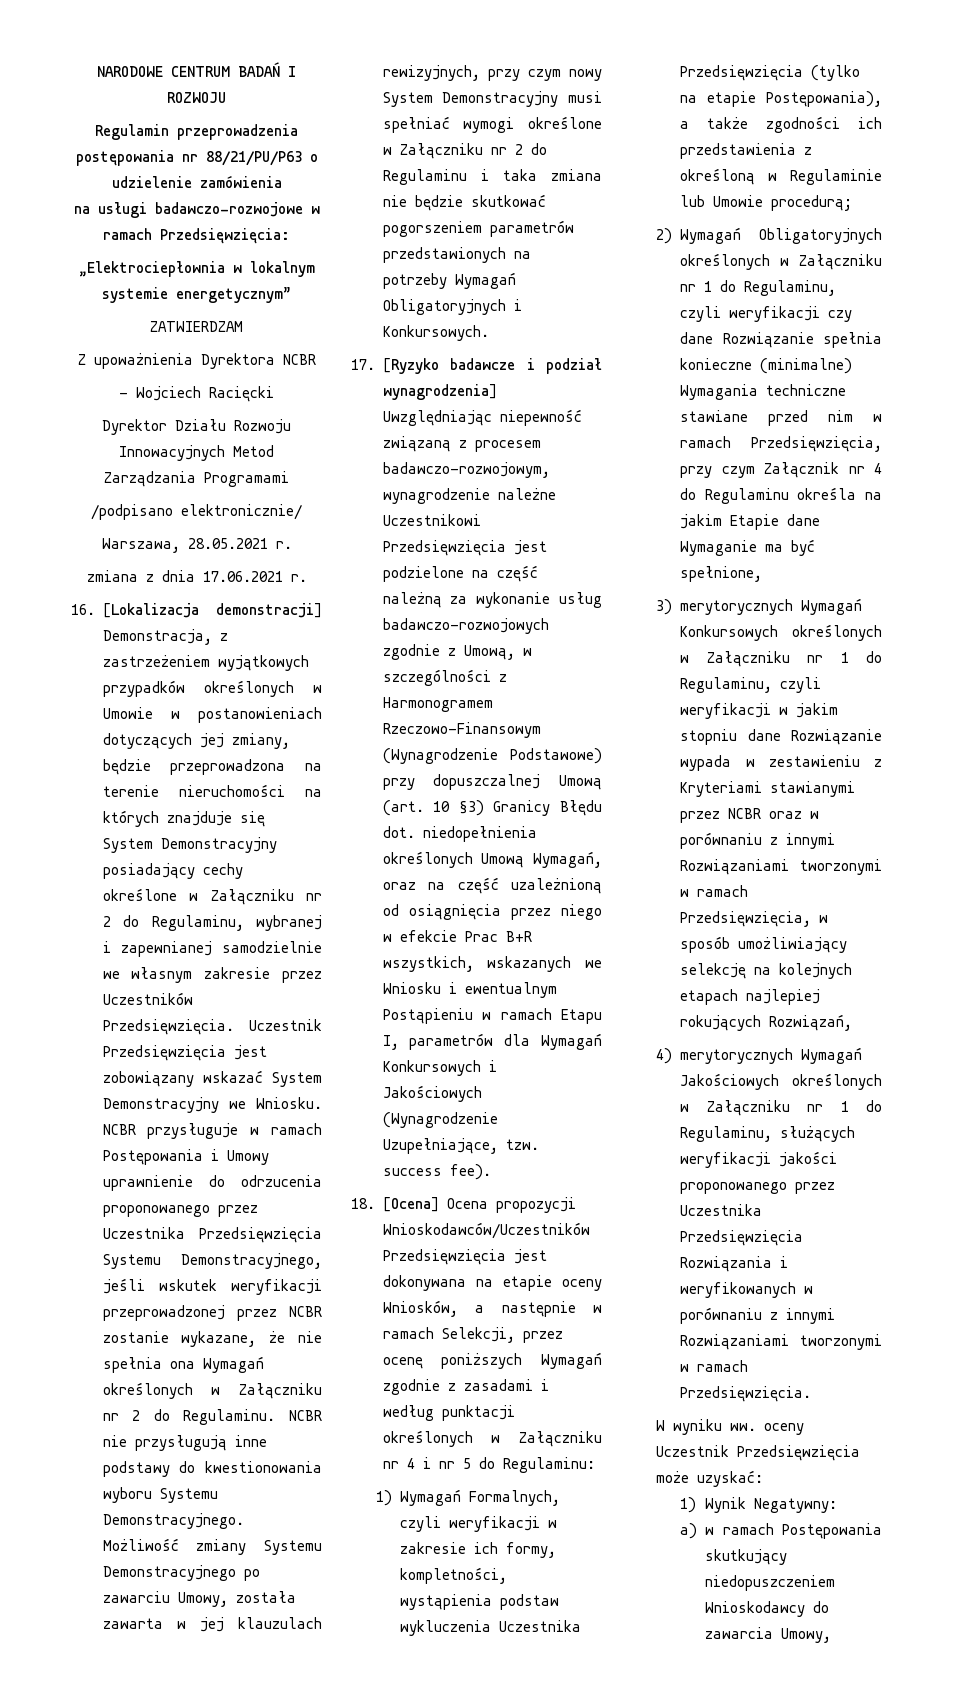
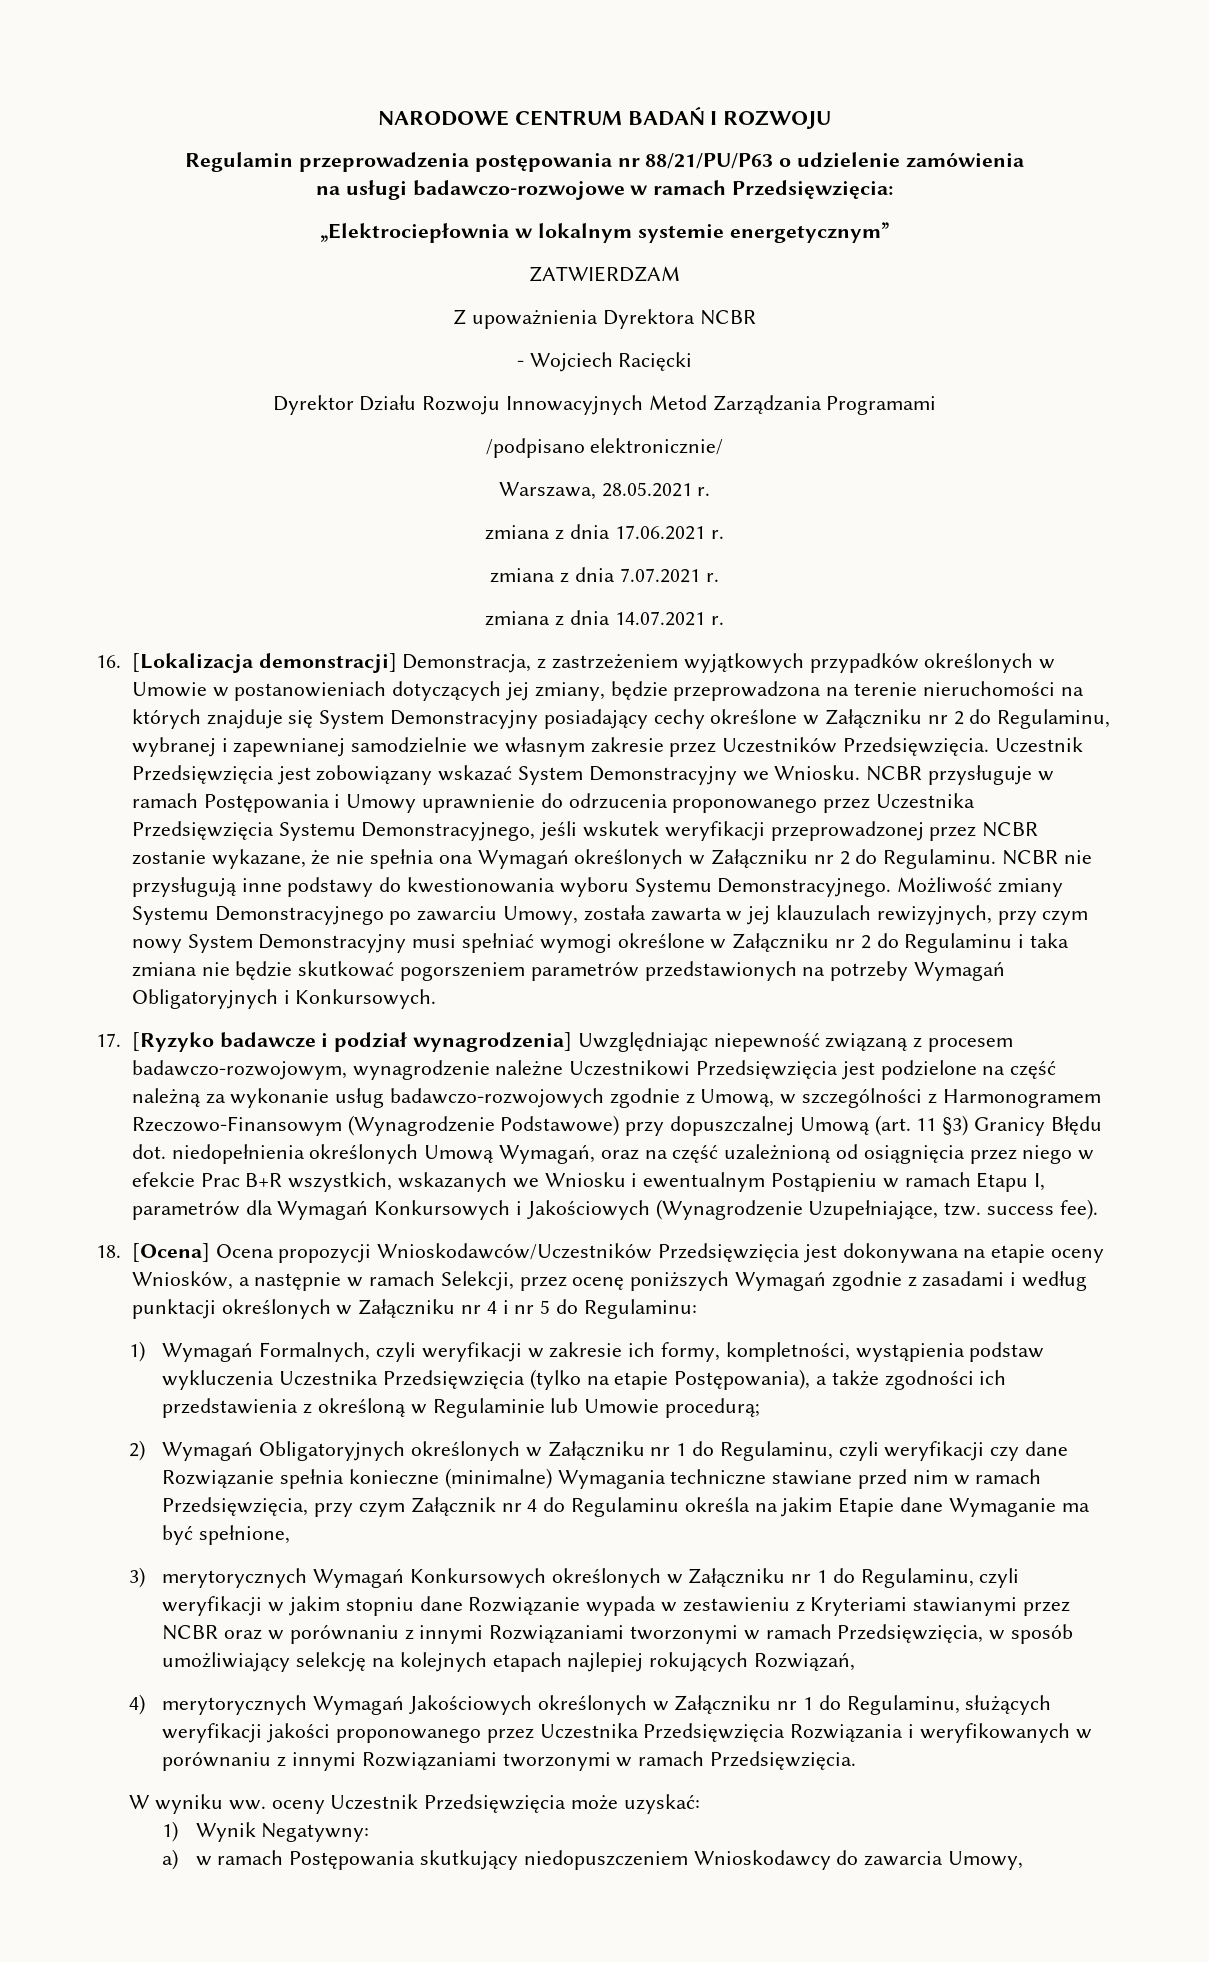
+ zmiana z dnia 7.07.2021 r.
+ zmiana z dnia 14.07.2021 r.
- 17. [Ryzyko badawcze i podział wynagrodzenia] Uwzględniając niepewność związaną z procesem badawczo-rozwojowym, wynagrodzenie należne Uczestnikowi Przedsięwzięcia jest podzielone na część należną za wykonanie usług badawczo-rozwojowych zgodnie z Umową, w szczególności z Harmonogramem Rzeczowo-Finansowym (Wynagrodzenie Podstawowe) przy dopuszczalnej Umową (art. 10 §3) Granicy Błędu dot. niedopełnienia określonych Umową Wymagań, oraz na część uzależnioną od osiągnięcia przez niego w efekcie Prac B+R wszystkich, wskazanych we Wniosku i ewentualnym Postąpieniu w ramach Etapu I, parametrów dla Wymagań Konkursowych i Jakościowych (Wynagrodzenie Uzupełniające, tzw. success fee).
+ 17. [Ryzyko badawcze i podział wynagrodzenia] Uwzględniając niepewność związaną z procesem badawczo-rozwojowym, wynagrodzenie należne Uczestnikowi Przedsięwzięcia jest podzielone na część należną za wykonanie usług badawczo-rozwojowych zgodnie z Umową, w szczególności z Harmonogramem Rzeczowo-Finansowym (Wynagrodzenie Podstawowe) przy dopuszczalnej Umową (art. 11 §3) Granicy Błędu dot. niedopełnienia określonych Umową Wymagań, oraz na część uzależnioną od osiągnięcia przez niego w efekcie Prac B+R wszystkich, wskazanych we Wniosku i ewentualnym Postąpieniu w ramach Etapu I, parametrów dla Wymagań Konkursowych i Jakościowych (Wynagrodzenie Uzupełniające, tzw. success fee).

